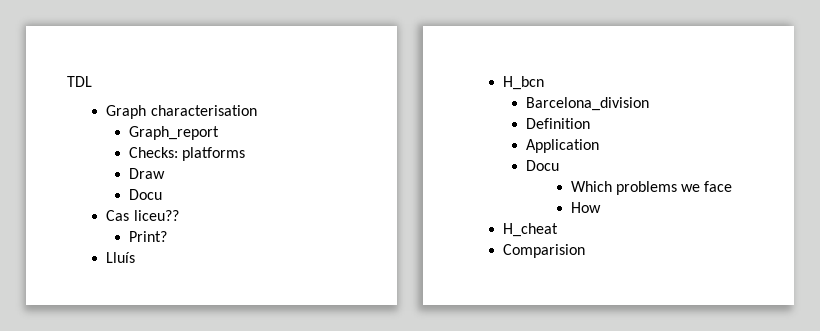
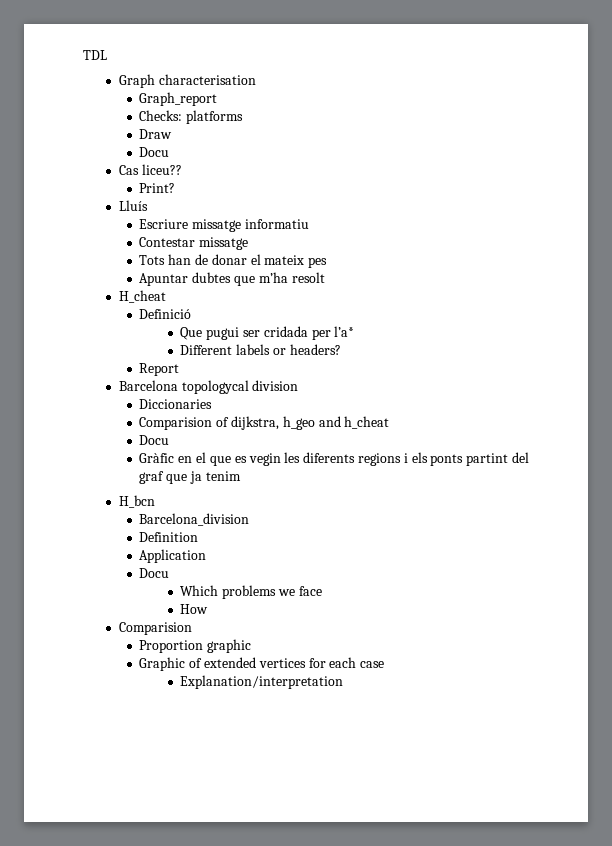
+ Escriure missatge informatiu
+ Contestar missatge
+ Tots han de donar el mateix pes
+ Apuntar dubtes que m’ha resolt
+ H_cheat
+ Definició
+ Que pugui ser cridada per l’a*
+ Different labels or headers?
+ Report
+ Barcelona topologycal division
+ Diccionaries
+ Comparision of dijkstra, h_geo and h_cheat
+ Docu
+ Gràfic en el que es vegin les diferents regions i els ponts partint del graf que ja tenim
  How
- H_cheat
  Comparision
+ Proportion graphic
+ Graphic of extended vertices for each case
+ Explanation/interpretation

